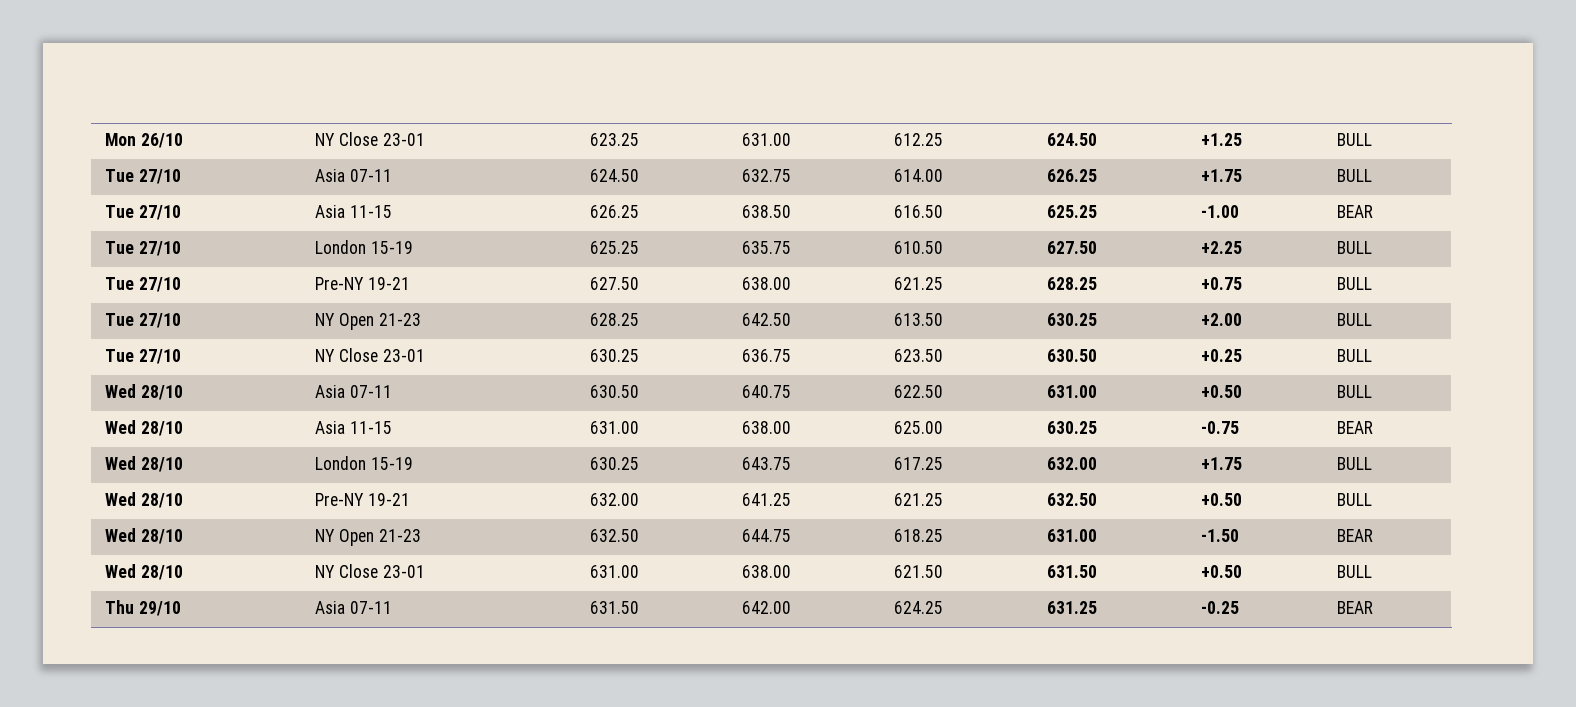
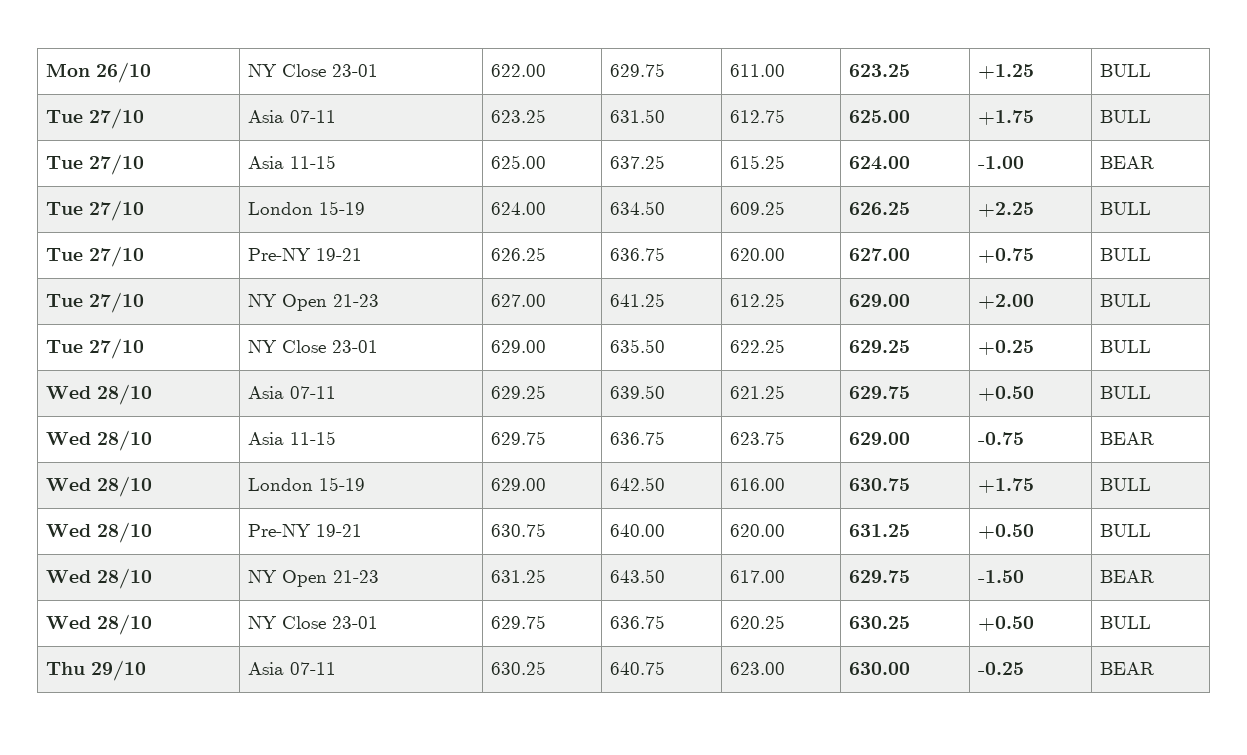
- Mon 26/10 | NY Close 23-01 | 623.25 | 631.00 | 612.25 | 624.50 | +1.25 | BULL
+ Mon 26/10 | NY Close 23-01 | 622.00 | 629.75 | 611.00 | 623.25 | +1.25 | BULL
- Tue 27/10 | Asia 07-11 | 624.50 | 632.75 | 614.00 | 626.25 | +1.75 | BULL
+ Tue 27/10 | Asia 07-11 | 623.25 | 631.50 | 612.75 | 625.00 | +1.75 | BULL
- Tue 27/10 | Asia 11-15 | 626.25 | 638.50 | 616.50 | 625.25 | -1.00 | BEAR
+ Tue 27/10 | Asia 11-15 | 625.00 | 637.25 | 615.25 | 624.00 | -1.00 | BEAR
- Tue 27/10 | London 15-19 | 625.25 | 635.75 | 610.50 | 627.50 | +2.25 | BULL
+ Tue 27/10 | London 15-19 | 624.00 | 634.50 | 609.25 | 626.25 | +2.25 | BULL
- Tue 27/10 | Pre-NY 19-21 | 627.50 | 638.00 | 621.25 | 628.25 | +0.75 | BULL
+ Tue 27/10 | Pre-NY 19-21 | 626.25 | 636.75 | 620.00 | 627.00 | +0.75 | BULL
- Tue 27/10 | NY Open 21-23 | 628.25 | 642.50 | 613.50 | 630.25 | +2.00 | BULL
+ Tue 27/10 | NY Open 21-23 | 627.00 | 641.25 | 612.25 | 629.00 | +2.00 | BULL
- Tue 27/10 | NY Close 23-01 | 630.25 | 636.75 | 623.50 | 630.50 | +0.25 | BULL
+ Tue 27/10 | NY Close 23-01 | 629.00 | 635.50 | 622.25 | 629.25 | +0.25 | BULL
- Wed 28/10 | Asia 07-11 | 630.50 | 640.75 | 622.50 | 631.00 | +0.50 | BULL
+ Wed 28/10 | Asia 07-11 | 629.25 | 639.50 | 621.25 | 629.75 | +0.50 | BULL
- Wed 28/10 | Asia 11-15 | 631.00 | 638.00 | 625.00 | 630.25 | -0.75 | BEAR
+ Wed 28/10 | Asia 11-15 | 629.75 | 636.75 | 623.75 | 629.00 | -0.75 | BEAR
- Wed 28/10 | London 15-19 | 630.25 | 643.75 | 617.25 | 632.00 | +1.75 | BULL
+ Wed 28/10 | London 15-19 | 629.00 | 642.50 | 616.00 | 630.75 | +1.75 | BULL
- Wed 28/10 | Pre-NY 19-21 | 632.00 | 641.25 | 621.25 | 632.50 | +0.50 | BULL
+ Wed 28/10 | Pre-NY 19-21 | 630.75 | 640.00 | 620.00 | 631.25 | +0.50 | BULL
- Wed 28/10 | NY Open 21-23 | 632.50 | 644.75 | 618.25 | 631.00 | -1.50 | BEAR
+ Wed 28/10 | NY Open 21-23 | 631.25 | 643.50 | 617.00 | 629.75 | -1.50 | BEAR
- Wed 28/10 | NY Close 23-01 | 631.00 | 638.00 | 621.50 | 631.50 | +0.50 | BULL
+ Wed 28/10 | NY Close 23-01 | 629.75 | 636.75 | 620.25 | 630.25 | +0.50 | BULL
- Thu 29/10 | Asia 07-11 | 631.50 | 642.00 | 624.25 | 631.25 | -0.25 | BEAR
+ Thu 29/10 | Asia 07-11 | 630.25 | 640.75 | 623.00 | 630.00 | -0.25 | BEAR

